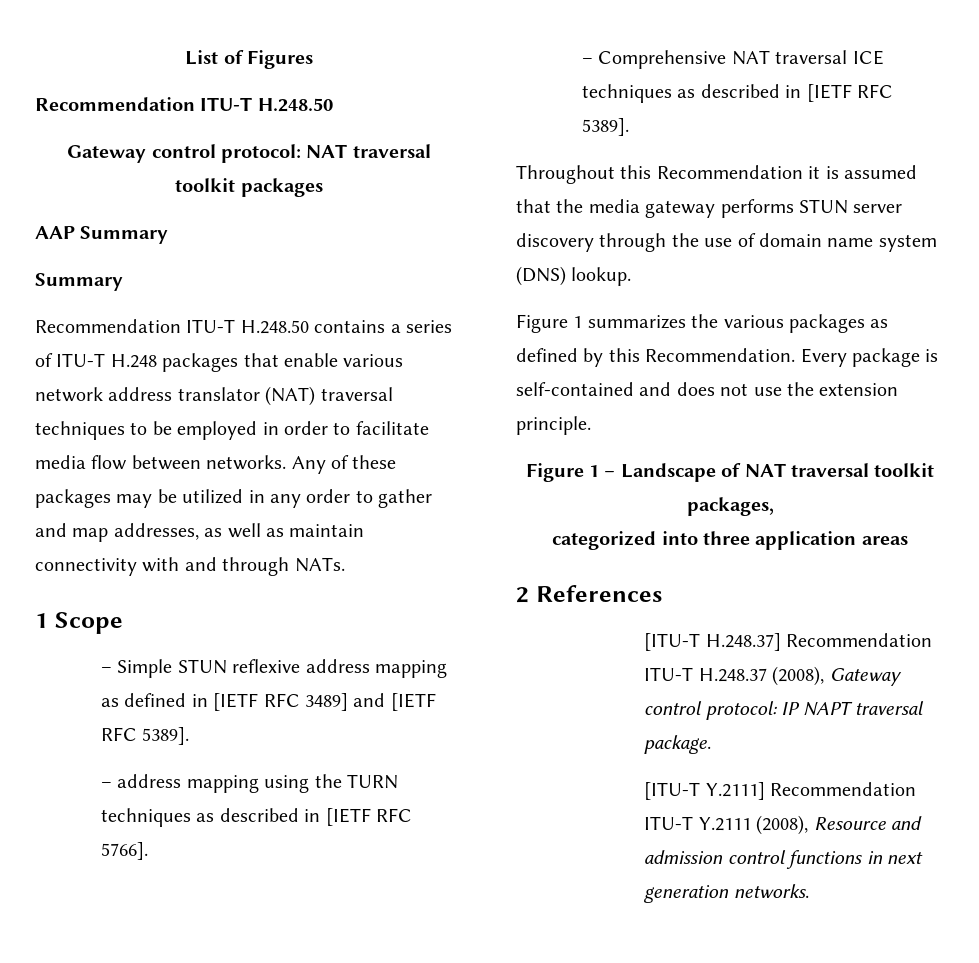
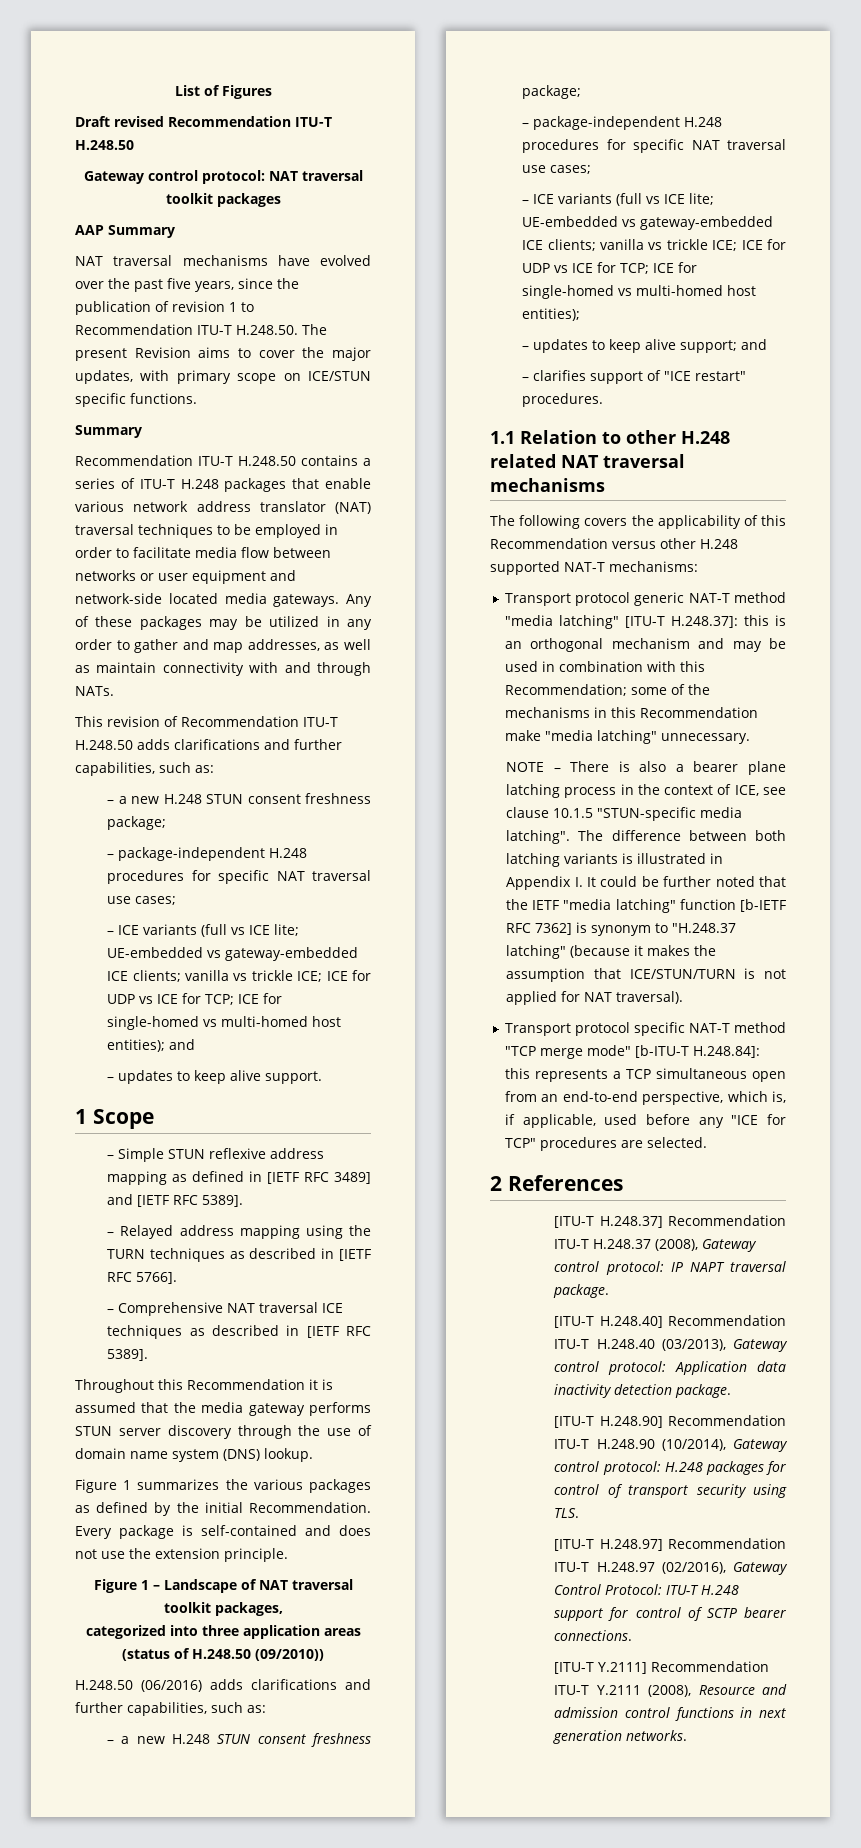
  List of Figures
- Recommendation ITU-T H.248.50
+ Draft revised Recommendation ITU-T H.248.50
+ NAT traversal mechanisms have evolved over the past five years, since the publication of revision 1 to Recommendation ITU-T H.248.50. The present Revision aims to cover the major updates, with primary scope on ICE/STUN specific functions.
- Recommendation ITU-T H.248.50 contains a series of ITU-T H.248 packages that enable various network address translator (NAT) traversal techniques to be employed in order to facilitate media flow between networks.
+ Recommendation ITU-T H.248.50 contains a series of ITU-T H.248 packages that enable various network address translator (NAT) traversal techniques to be employed in order to facilitate media flow between networks or user equipment and network-side located media gateways.
+ This revision of Recommendation ITU-T H.248.50 adds clarifications and further capabilities, such as:
+ – a new H.248 STUN consent freshness package;
+ – package-independent H.248 procedures for specific NAT traversal use cases;
+ – ICE variants (full vs ICE lite; UE-embedded vs gateway-embedded ICE clients; vanilla vs trickle ICE; ICE for UDP vs ICE for TCP; ICE for single-homed vs multi-homed host entities); and
+ – updates to keep alive support.
- – address mapping using the TURN techniques as described in [IETF RFC 5766].
+ – Relayed address mapping using the TURN techniques as described in [IETF RFC 5766].
- Figure 1 summarizes the various packages as defined by this Recommendation.
+ Figure 1 summarizes the various packages as defined by the initial Recommendation.
- categorized into three application areas
+ categorized into three application areas (status of H.248.50 (09/2010))
+ H.248.50 (06/2016) adds clarifications and further capabilities, such as:
+ – a new H.248 STUN consent freshness package;
+ – package-independent H.248 procedures for specific NAT traversal use cases;
+ – ICE variants (full vs ICE lite; UE-embedded vs gateway-embedded ICE clients; vanilla vs trickle ICE; ICE for UDP vs ICE for TCP; ICE for single-homed vs multi-homed host entities);
+ – updates to keep alive support; and
+ – clarifies support of "ICE restart" procedures.
+ 1.1 Relation to other H.248 related NAT traversal mechanisms
+ The following covers the applicability of this Recommendation versus other H.248 supported NAT-T mechanisms:
+ Transport protocol generic NAT-T method "media latching" [ITU-T H.248.37]: this is an orthogonal mechanism and may be used in combination with this Recommendation; some of the mechanisms in this Recommendation make "media latching" unnecessary.
+ NOTE – There is also a bearer plane latching process in the context of ICE, see clause 10.1.5 "STUN-specific media latching". The difference between both latching variants is illustrated in Appendix I. It could be further noted that the IETF "media latching" function [b-IETF RFC 7362] is synonym to "H.248.37 latching" (because it makes the assumption that ICE/STUN/TURN is not applied for NAT traversal).
+ Transport protocol specific NAT-T method "TCP merge mode" [b-ITU-T H.248.84]: this represents a TCP simultaneous open from an end-to-end perspective, which is, if applicable, used before any "ICE for TCP" procedures are selected.
+ [ITU-T H.248.40] Recommendation ITU-T H.248.40 (03/2013), Gateway control protocol: Application data inactivity detection package.
+ [ITU-T H.248.90] Recommendation ITU-T H.248.90 (10/2014), Gateway control protocol: H.248 packages for control of transport security using TLS.
+ [ITU-T H.248.97] Recommendation ITU-T H.248.97 (02/2016), Gateway Control Protocol: ITU-T H.248 support for control of SCTP bearer connections.

